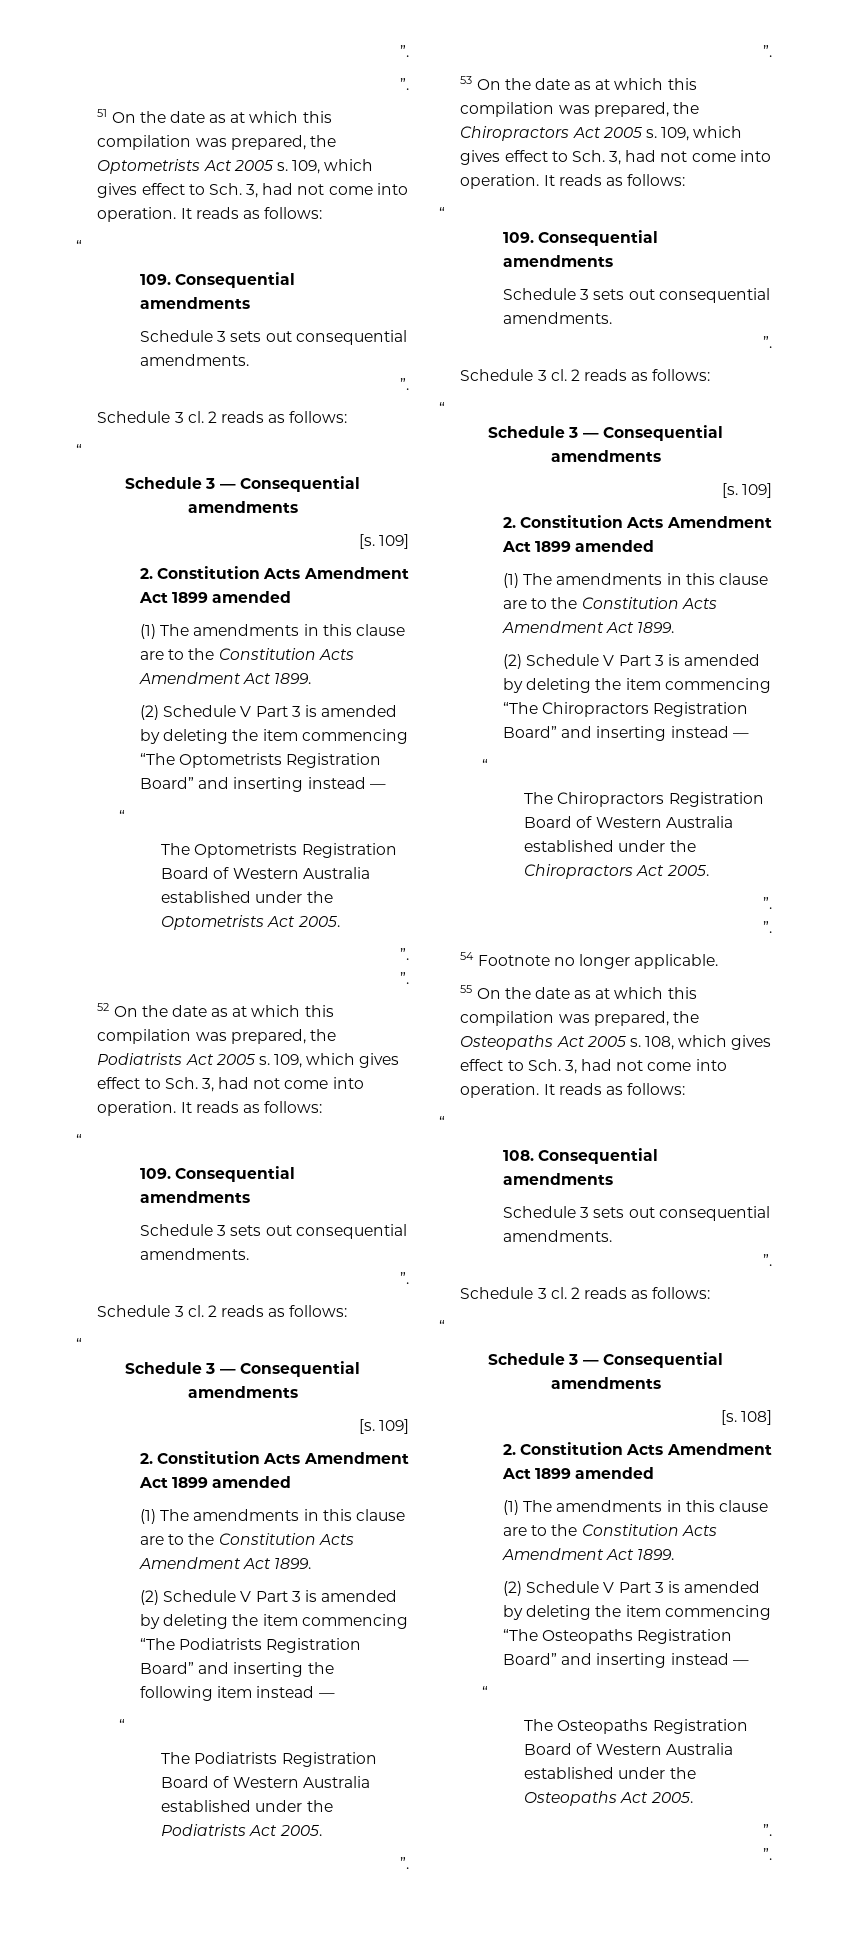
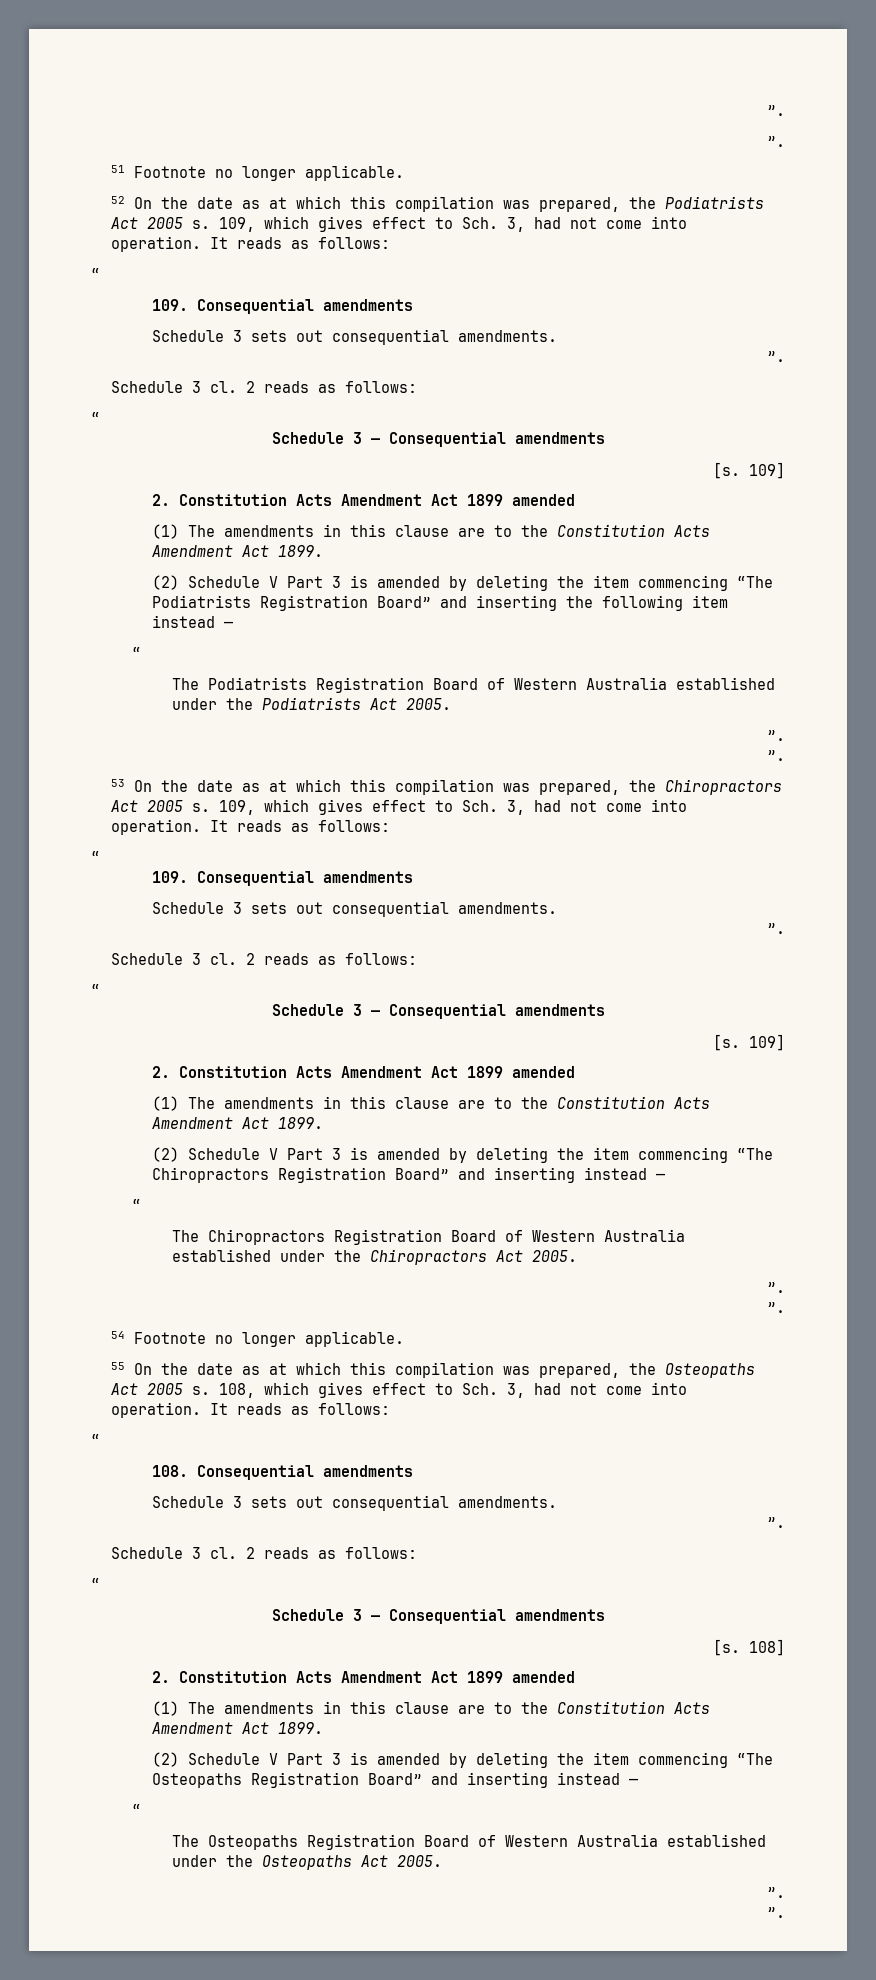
- 51 On the date as at which this compilation was prepared, the Optometrists Act 2005 s. 109, which gives effect to Sch. 3, had not come into operation. It reads as follows:
- “
- 109. Consequential amendments
- Schedule 3 sets out consequential amendments.
- ”.
- Schedule 3 cl. 2 reads as follows:
- “
- Schedule 3 — Consequential amendments
- [s. 109]
- 2. Constitution Acts Amendment Act 1899 amended
- (1) The amendments in this clause are to the Constitution Acts Amendment Act 1899.
- (2) Schedule V Part 3 is amended by deleting the item commencing “The Optometrists Registration Board” and inserting instead —
- “
- The Optometrists Registration Board of Western Australia established under the Optometrists Act 2005.
- ”.
- ”.
+ 51 Footnote no longer applicable.

